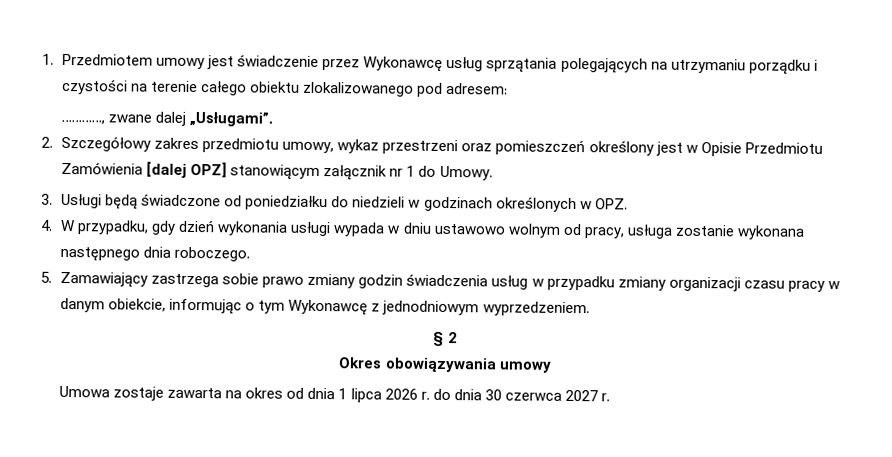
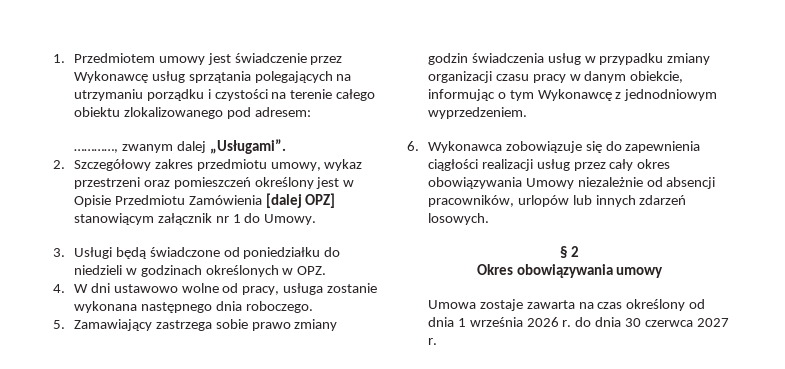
- …………, zwane dalej „Usługami”.
+ …………, zwanym dalej „Usługami”.
- 4. W przypadku, gdy dzień wykonania usługi wypada w dniu ustawowo wolnym od pracy, usługa zostanie wykonana następnego dnia roboczego.
+ 4. W dni ustawowo wolne od pracy, usługa zostanie wykonana następnego dnia roboczego.
+ 6. Wykonawca zobowiązuje się do zapewnienia ciągłości realizacji usług przez cały okres obowiązywania Umowy niezależnie od absencji pracowników, urlopów lub innych zdarzeń losowych.
- Umowa zostaje zawarta na okres od dnia 1 lipca 2026 r. do dnia 30 czerwca 2027 r.
+ Umowa zostaje zawarta na czas określony od dnia 1 września 2026 r. do dnia 30 czerwca 2027 r.

